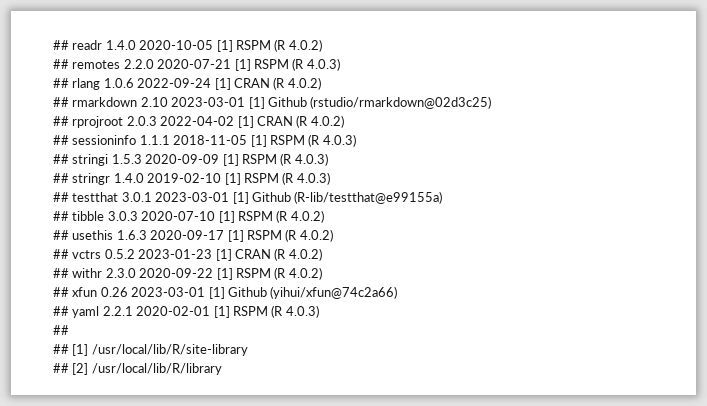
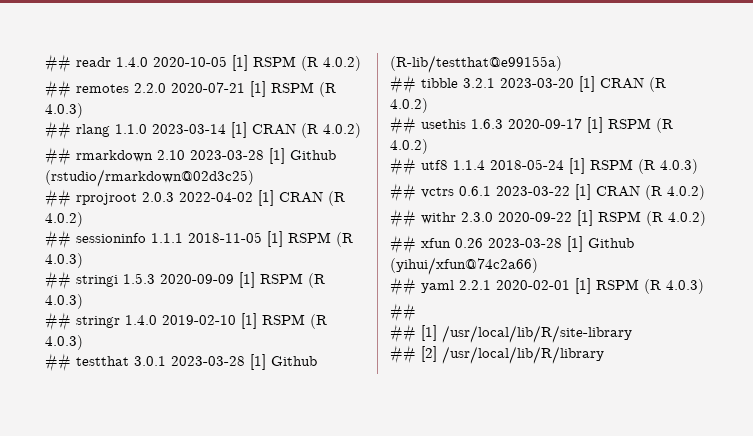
- ## rlang 1.0.6 2022-09-24 [1] CRAN (R 4.0.2)
+ ## rlang 1.1.0 2023-03-14 [1] CRAN (R 4.0.2)
- ## rmarkdown 2.10 2023-03-01 [1] Github (rstudio/rmarkdown@02d3c25)
+ ## rmarkdown 2.10 2023-03-28 [1] Github (rstudio/rmarkdown@02d3c25)
- ## testthat 3.0.1 2023-03-01 [1] Github (R-lib/testthat@e99155a)
+ ## testthat 3.0.1 2023-03-28 [1] Github (R-lib/testthat@e99155a)
- ## tibble 3.0.3 2020-07-10 [1] RSPM (R 4.0.2)
+ ## tibble 3.2.1 2023-03-20 [1] CRAN (R 4.0.2)
+ ## utf8 1.1.4 2018-05-24 [1] RSPM (R 4.0.3)
- ## vctrs 0.5.2 2023-01-23 [1] CRAN (R 4.0.2)
+ ## vctrs 0.6.1 2023-03-22 [1] CRAN (R 4.0.2)
- ## xfun 0.26 2023-03-01 [1] Github (yihui/xfun@74c2a66)
+ ## xfun 0.26 2023-03-28 [1] Github (yihui/xfun@74c2a66)

